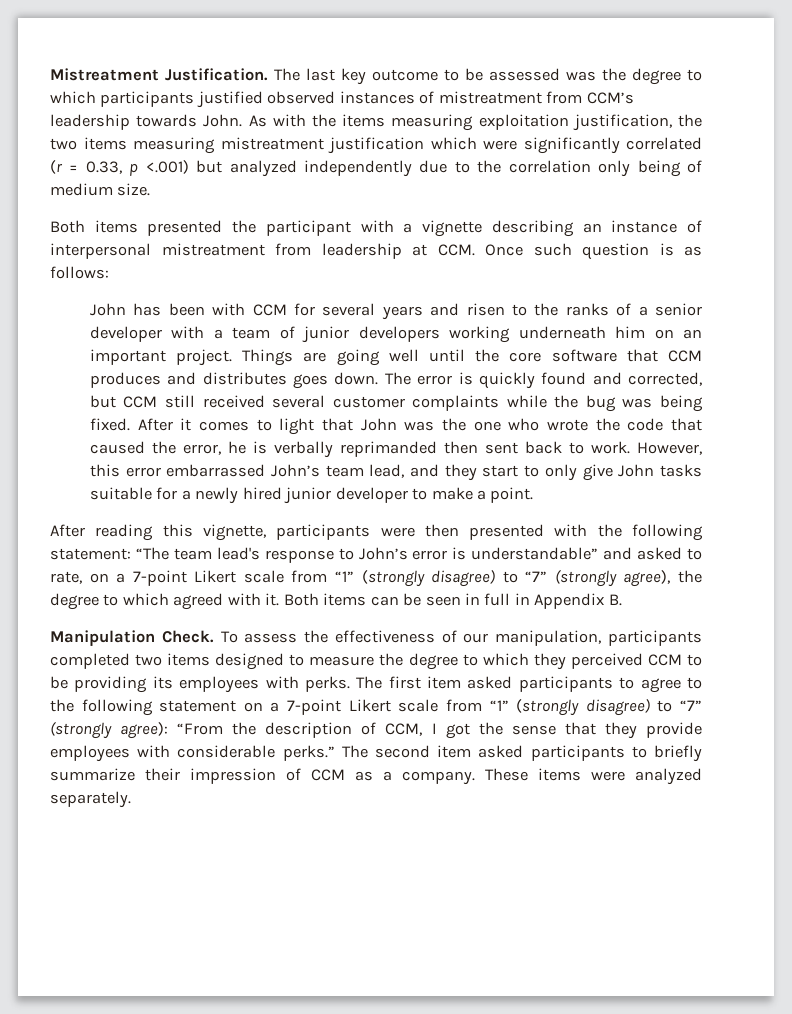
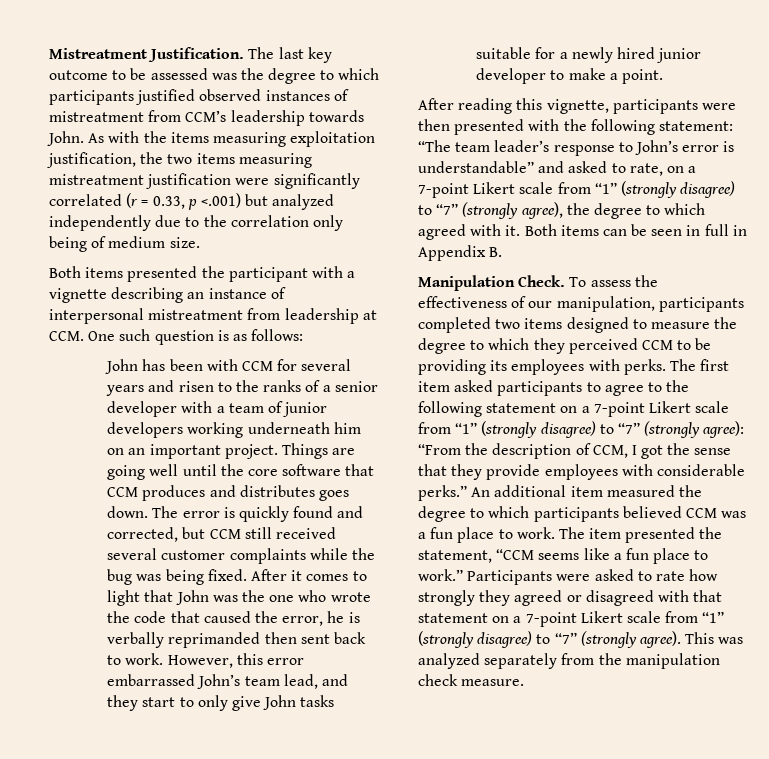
- As with the items measuring exploitation justification, the two items measuring mistreatment justification which were significantly correlated (r = 0.33, p <.001) but analyzed independently due to the correlation only being of medium size.
+ As with the items measuring exploitation justification, the two items measuring mistreatment justification were significantly correlated (r = 0.33, p <.001) but analyzed independently due to the correlation only being of medium size.
- Both items presented the participant with a vignette describing an instance of interpersonal mistreatment from leadership at CCM. Once such question is as follows:
+ Both items presented the participant with a vignette describing an instance of interpersonal mistreatment from leadership at CCM. One such question is as follows:
- After reading this vignette, participants were then presented with the following statement: “The team lead's response to John’s error is understandable” and asked to rate, on a 7-point Likert scale from “1” (strongly disagree) to “7” (strongly agree), the degree to which agreed with it.
+ After reading this vignette, participants were then presented with the following statement: “The team leader’s response to John’s error is understandable” and asked to rate, on a 7-point Likert scale from “1” (strongly disagree) to “7” (strongly agree), the degree to which agreed with it.
- The second item asked participants to briefly summarize their impression of CCM as a company. These items were analyzed separately.
+ An additional item measured the degree to which participants believed CCM was a fun place to work. The item presented the statement, “CCM seems like a fun place to work.” Participants were asked to rate how strongly they agreed or disagreed with that statement on a 7-point Likert scale from “1” (strongly disagree) to “7” (strongly agree). This was analyzed separately from the manipulation check measure.

